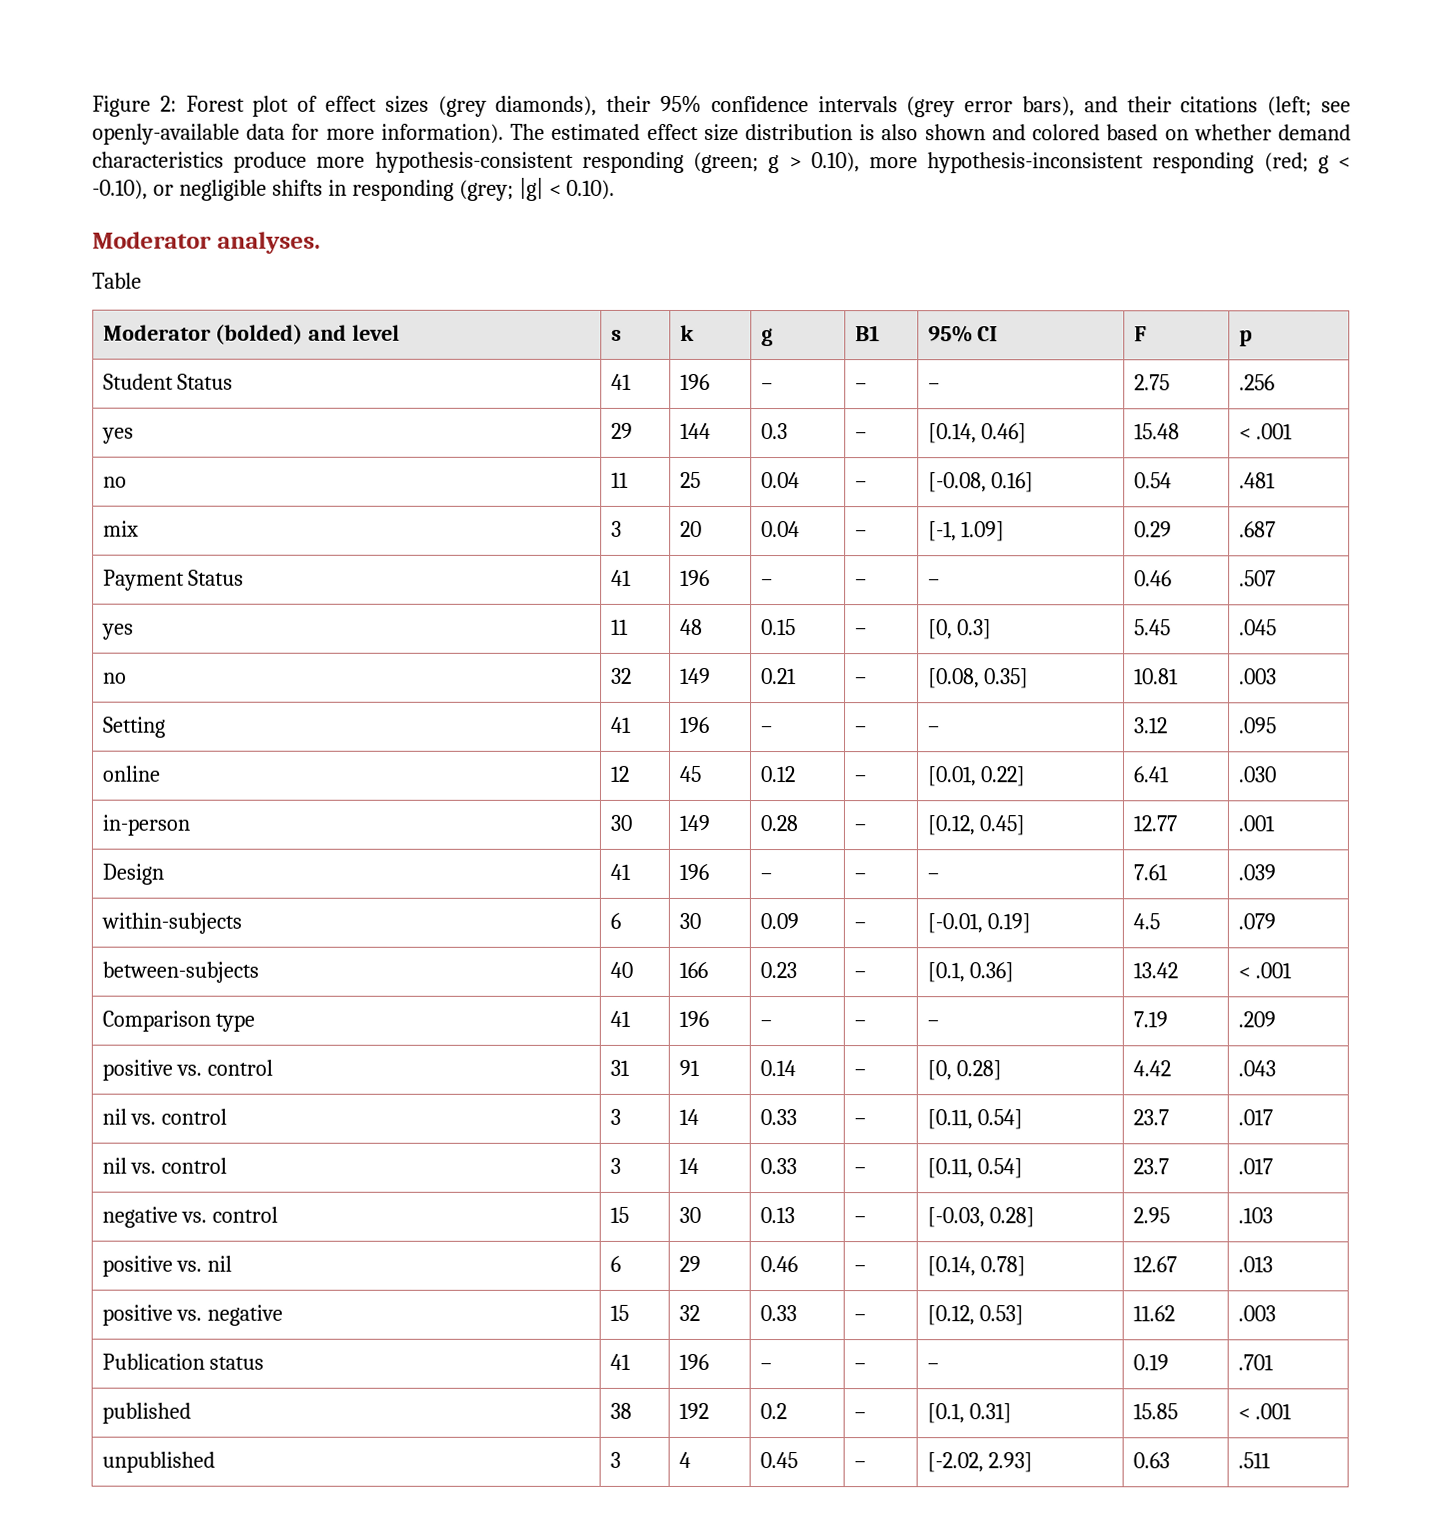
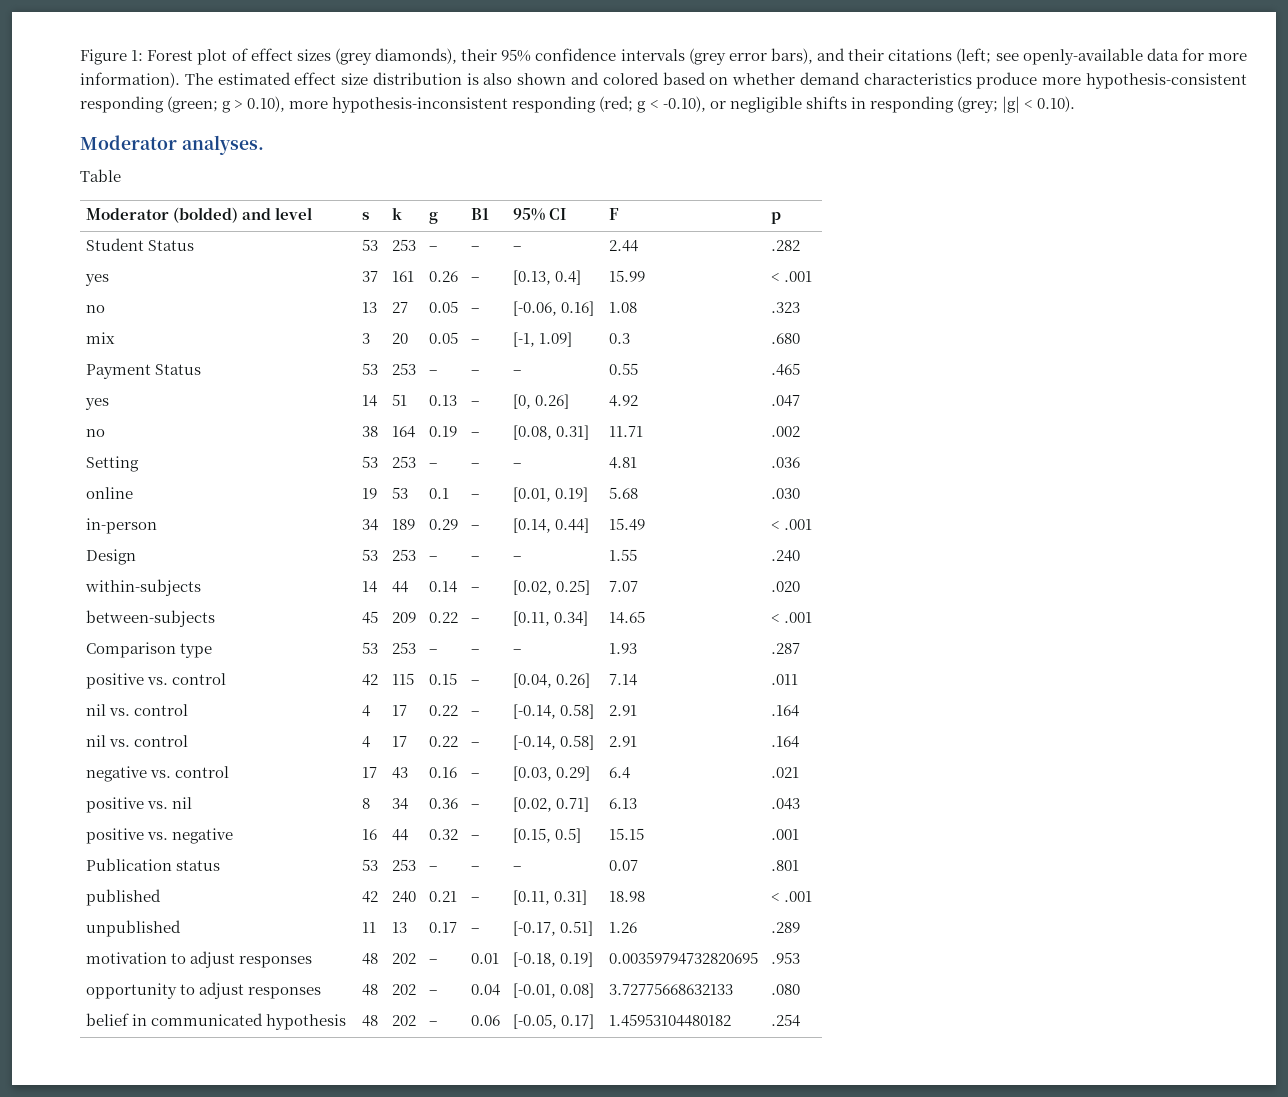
- Figure 2: Forest plot of effect sizes (grey diamonds), their 95% confidence intervals (grey error bars), and their citations (left; see openly-available data for more information).
+ Figure 1: Forest plot of effect sizes (grey diamonds), their 95% confidence intervals (grey error bars), and their citations (left; see openly-available data for more information).
- Student Status | 41 | 196 | – | – | – | 2.75 | .256
- yes | 29 | 144 | 0.3 | – | [0.14, 0.46] | 15.48 | < .001
+ Student Status | 53 | 253 | – | – | – | 2.44 | .282
+ yes | 37 | 161 | 0.26 | – | [0.13, 0.4] | 15.99 | < .001
- no | 11 | 25 | 0.04 | – | [-0.08, 0.16] | 0.54 | .481
+ no | 13 | 27 | 0.05 | – | [-0.06, 0.16] | 1.08 | .323
- mix | 3 | 20 | 0.04 | – | [-1, 1.09] | 0.29 | .687
+ mix | 3 | 20 | 0.05 | – | [-1, 1.09] | 0.3 | .680
- Payment Status | 41 | 196 | – | – | – | 0.46 | .507
- yes | 11 | 48 | 0.15 | – | [0, 0.3] | 5.45 | .045
- no | 32 | 149 | 0.21 | – | [0.08, 0.35] | 10.81 | .003
+ Payment Status | 53 | 253 | – | – | – | 0.55 | .465
+ yes | 14 | 51 | 0.13 | – | [0, 0.26] | 4.92 | .047
+ no | 38 | 164 | 0.19 | – | [0.08, 0.31] | 11.71 | .002
- Setting | 41 | 196 | – | – | – | 3.12 | .095
+ Setting | 53 | 253 | – | – | – | 4.81 | .036
- online | 12 | 45 | 0.12 | – | [0.01, 0.22] | 6.41 | .030
+ online | 19 | 53 | 0.1 | – | [0.01, 0.19] | 5.68 | .030
- in-person | 30 | 149 | 0.28 | – | [0.12, 0.45] | 12.77 | .001
+ in-person | 34 | 189 | 0.29 | – | [0.14, 0.44] | 15.49 | < .001
- Design | 41 | 196 | – | – | – | 7.61 | .039
+ Design | 53 | 253 | – | – | – | 1.55 | .240
- within-subjects | 6 | 30 | 0.09 | – | [-0.01, 0.19] | 4.5 | .079
- between-subjects | 40 | 166 | 0.23 | – | [0.1, 0.36] | 13.42 | < .001
+ within-subjects | 14 | 44 | 0.14 | – | [0.02, 0.25] | 7.07 | .020
+ between-subjects | 45 | 209 | 0.22 | – | [0.11, 0.34] | 14.65 | < .001
- Comparison type | 41 | 196 | – | – | – | 7.19 | .209
+ Comparison type | 53 | 253 | – | – | – | 1.93 | .287
- positive vs. control | 31 | 91 | 0.14 | – | [0, 0.28] | 4.42 | .043
- nil vs. control | 3 | 14 | 0.33 | – | [0.11, 0.54] | 23.7 | .017
- nil vs. control | 3 | 14 | 0.33 | – | [0.11, 0.54] | 23.7 | .017
- negative vs. control | 15 | 30 | 0.13 | – | [-0.03, 0.28] | 2.95 | .103
- positive vs. nil | 6 | 29 | 0.46 | – | [0.14, 0.78] | 12.67 | .013
- positive vs. negative | 15 | 32 | 0.33 | – | [0.12, 0.53] | 11.62 | .003
+ positive vs. control | 42 | 115 | 0.15 | – | [0.04, 0.26] | 7.14 | .011
+ nil vs. control | 4 | 17 | 0.22 | – | [-0.14, 0.58] | 2.91 | .164
+ nil vs. control | 4 | 17 | 0.22 | – | [-0.14, 0.58] | 2.91 | .164
+ negative vs. control | 17 | 43 | 0.16 | – | [0.03, 0.29] | 6.4 | .021
+ positive vs. nil | 8 | 34 | 0.36 | – | [0.02, 0.71] | 6.13 | .043
+ positive vs. negative | 16 | 44 | 0.32 | – | [0.15, 0.5] | 15.15 | .001
- Publication status | 41 | 196 | – | – | – | 0.19 | .701
+ Publication status | 53 | 253 | – | – | – | 0.07 | .801
- published | 38 | 192 | 0.2 | – | [0.1, 0.31] | 15.85 | < .001
+ published | 42 | 240 | 0.21 | – | [0.11, 0.31] | 18.98 | < .001
- unpublished | 3 | 4 | 0.45 | – | [-2.02, 2.93] | 0.63 | .511
+ unpublished | 11 | 13 | 0.17 | – | [-0.17, 0.51] | 1.26 | .289
+ motivation to adjust responses | 48 | 202 | – | 0.01 | [-0.18, 0.19] | 0.00359794732820695 | .953
+ opportunity to adjust responses | 48 | 202 | – | 0.04 | [-0.01, 0.08] | 3.72775668632133 | .080
+ belief in communicated hypothesis | 48 | 202 | – | 0.06 | [-0.05, 0.17] | 1.45953104480182 | .254

